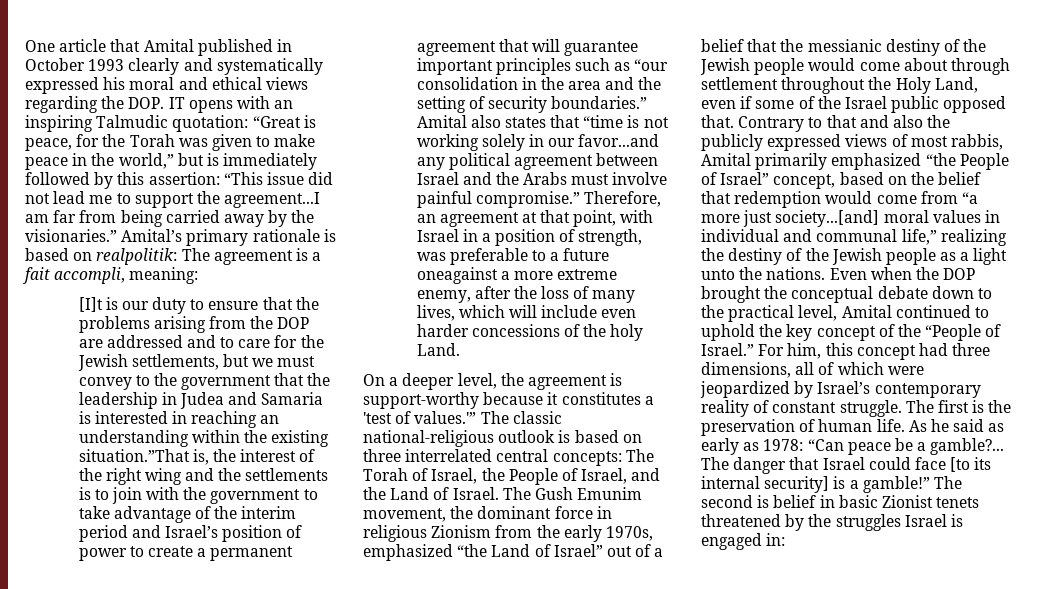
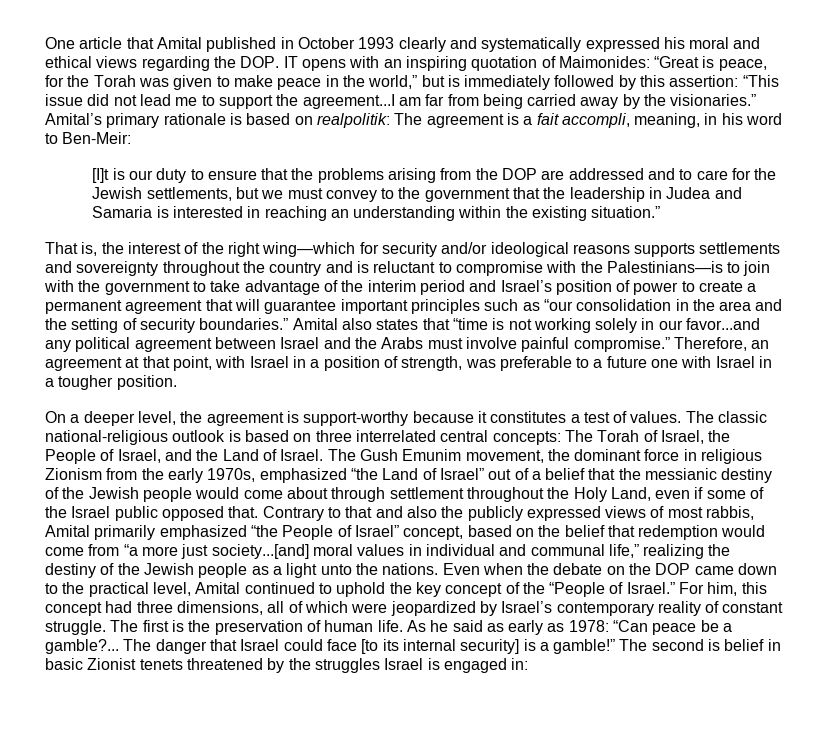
- One article that Amital published in October 1993 clearly and systematically expressed his moral and ethical views regarding the DOP. IT opens with an inspiring Talmudic quotation:
+ One article that Amital published in October 1993 clearly and systematically expressed his moral and ethical views regarding the DOP. IT opens with an inspiring quotation of Maimonides:
- Amital’s primary rationale is based on realpolitik: The agreement is a fait accompli, meaning:
+ Amital’s primary rationale is based on realpolitik: The agreement is a fait accompli, meaning, in his word to Ben-Meir:
- [I]t is our duty to ensure that the problems arising from the DOP are addressed and to care for the Jewish settlements, but we must convey to the government that the leadership in Judea and Samaria is interested in reaching an understanding within the existing situation.”That is, the interest of the right wing and the settlements is to join with the government to take advantage of the interim period and Israel’s position of power to create a permanent agreement that will guarantee important principles such as “our consolidation in the area and the setting of security boundaries.”
+ [I]t is our duty to ensure that the problems arising from the DOP are addressed and to care for the Jewish settlements, but we must convey to the government that the leadership in Judea and Samaria is interested in reaching an understanding within the existing situation.”
+ That is, the interest of the right wing—which for security and/or ideological reasons supports settlements and sovereignty throughout the country and is reluctant to compromise with the Palestinians—is to join with the government to take advantage of the interim period and Israel’s position of power to create a permanent agreement that will guarantee important principles such as “our consolidation in the area and the setting of security boundaries.”
- Therefore, an agreement at that point, with Israel in a position of strength, was preferable to a future oneagainst a more extreme enemy, after the loss of many lives, which will include even harder concessions of the holy Land.
+ Therefore, an agreement at that point, with Israel in a position of strength, was preferable to a future one with Israel in a tougher position.
- On a deeper level, the agreement is support-worthy because it constitutes a 'test of values.'”
+ On a deeper level, the agreement is support-worthy because it constitutes a test of values.
- Even when the DOP brought the conceptual debate down to the practical level, Amital continued to uphold the key concept of the “People of Israel.”
+ Even when the debate on the DOP came down to the practical level, Amital continued to uphold the key concept of the “People of Israel.”

